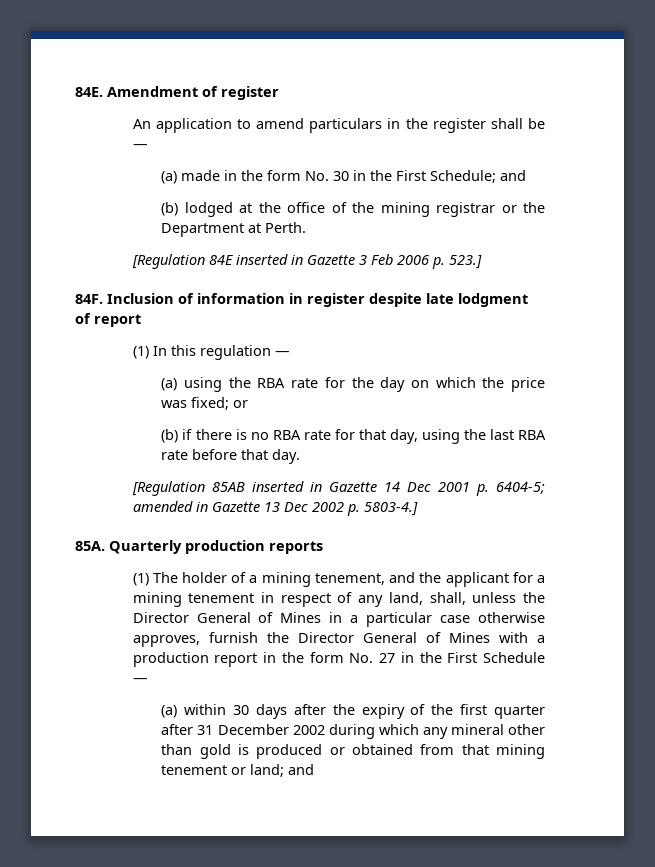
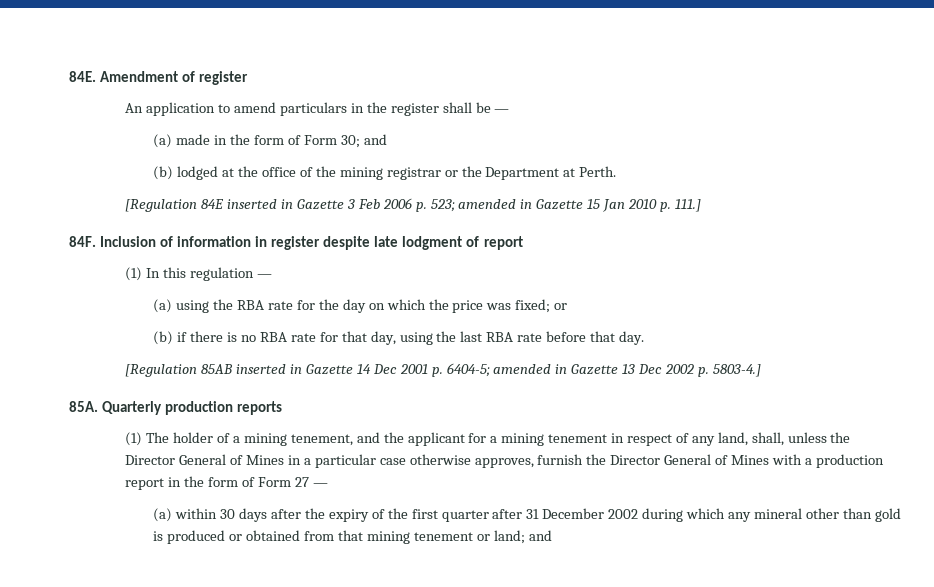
- (a) made in the form No. 30 in the First Schedule; and
+ (a) made in the form of Form 30; and
- [Regulation 84E inserted in Gazette 3 Feb 2006 p. 523.]
+ [Regulation 84E inserted in Gazette 3 Feb 2006 p. 523; amended in Gazette 15 Jan 2010 p. 111.]
- (1) The holder of a mining tenement, and the applicant for a mining tenement in respect of any land, shall, unless the Director General of Mines in a particular case otherwise approves, furnish the Director General of Mines with a production report in the form No. 27 in the First Schedule —
+ (1) The holder of a mining tenement, and the applicant for a mining tenement in respect of any land, shall, unless the Director General of Mines in a particular case otherwise approves, furnish the Director General of Mines with a production report in the form of Form 27 —

